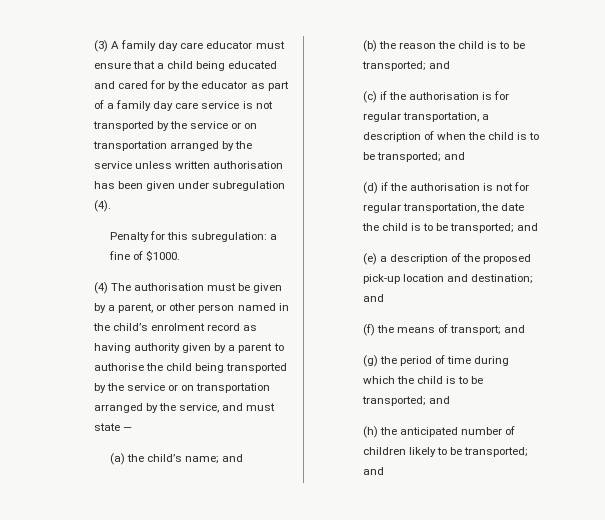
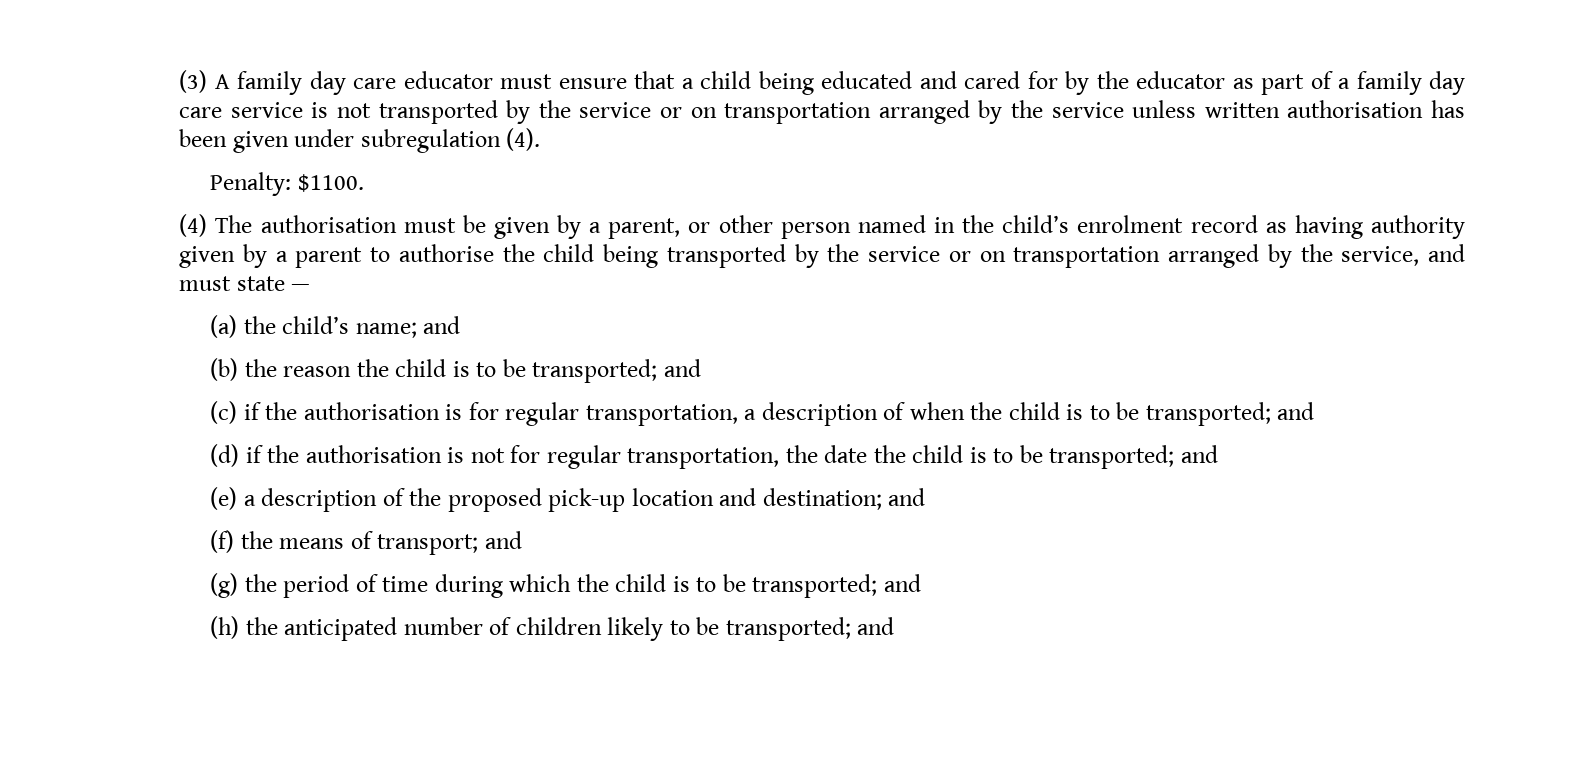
- Penalty for this subregulation: a fine of $1000.
+ Penalty: $1100.

